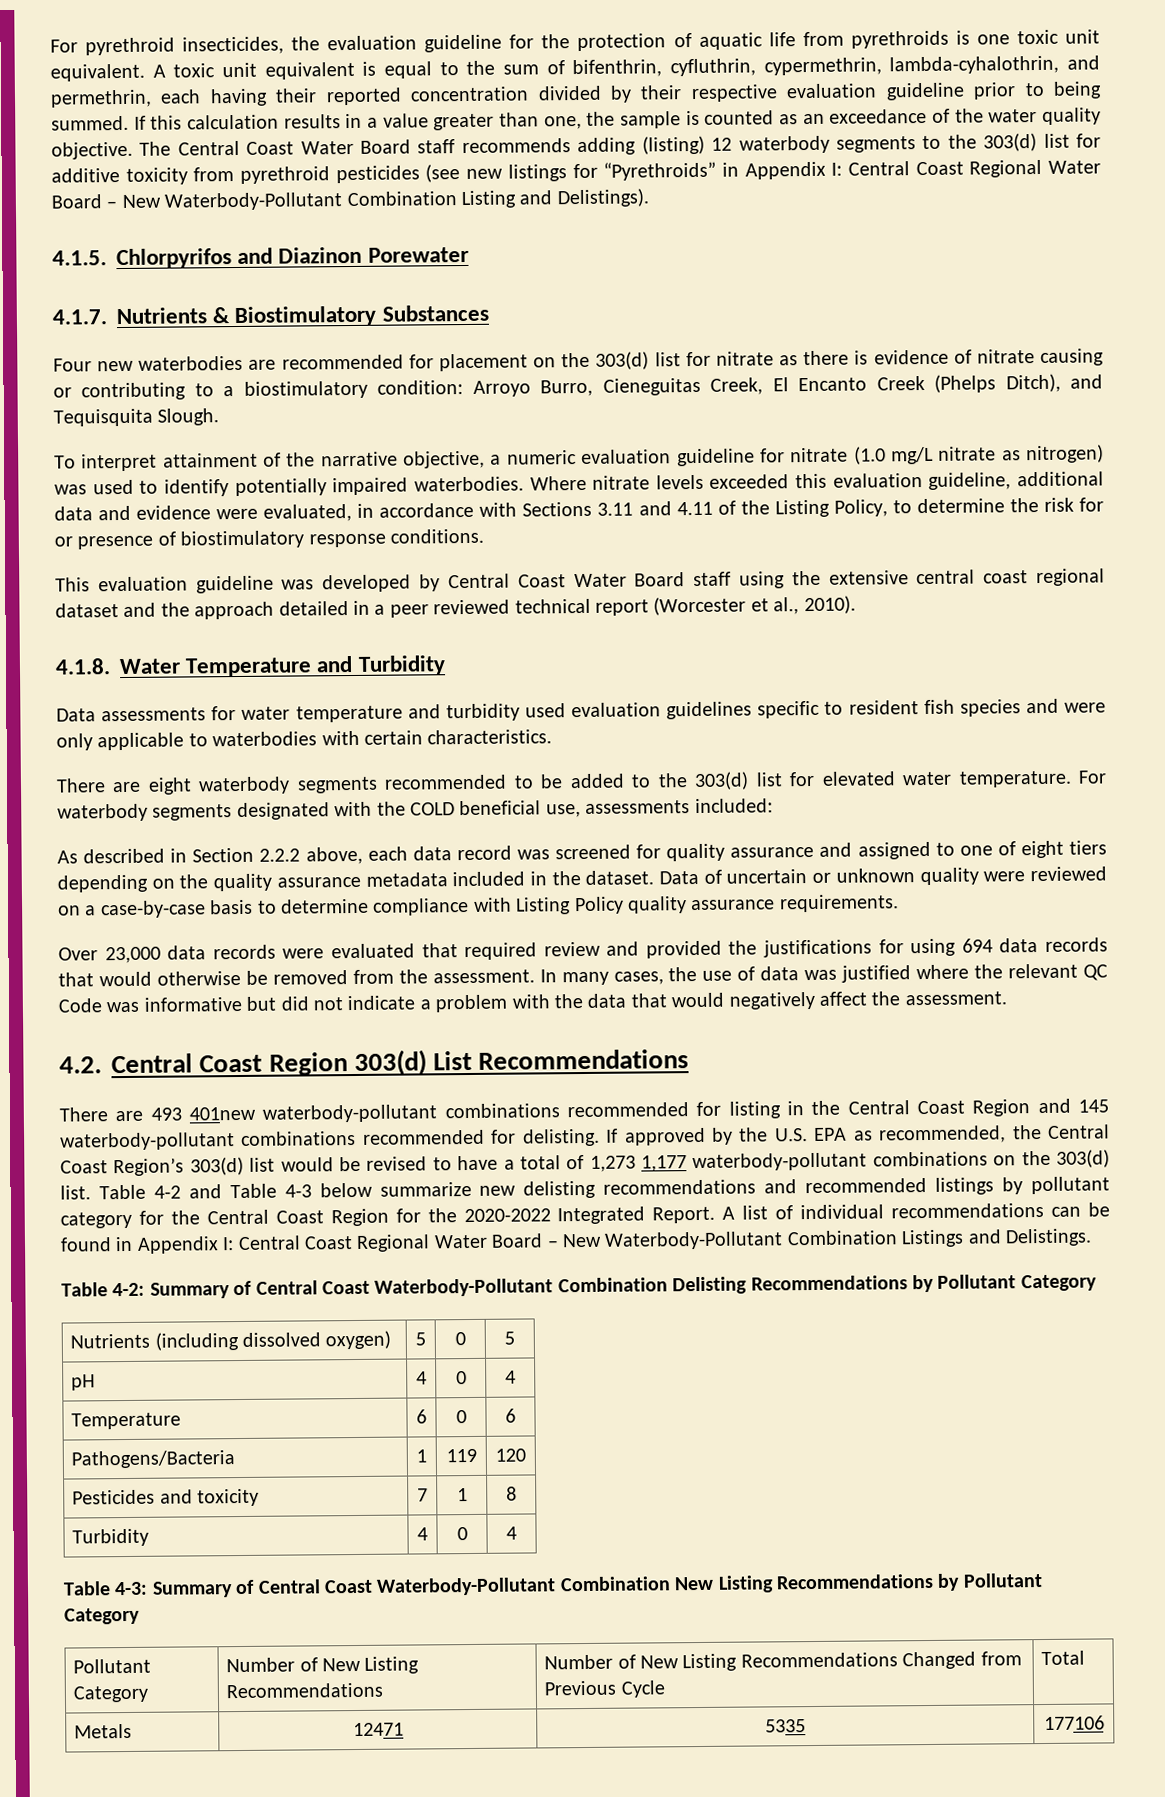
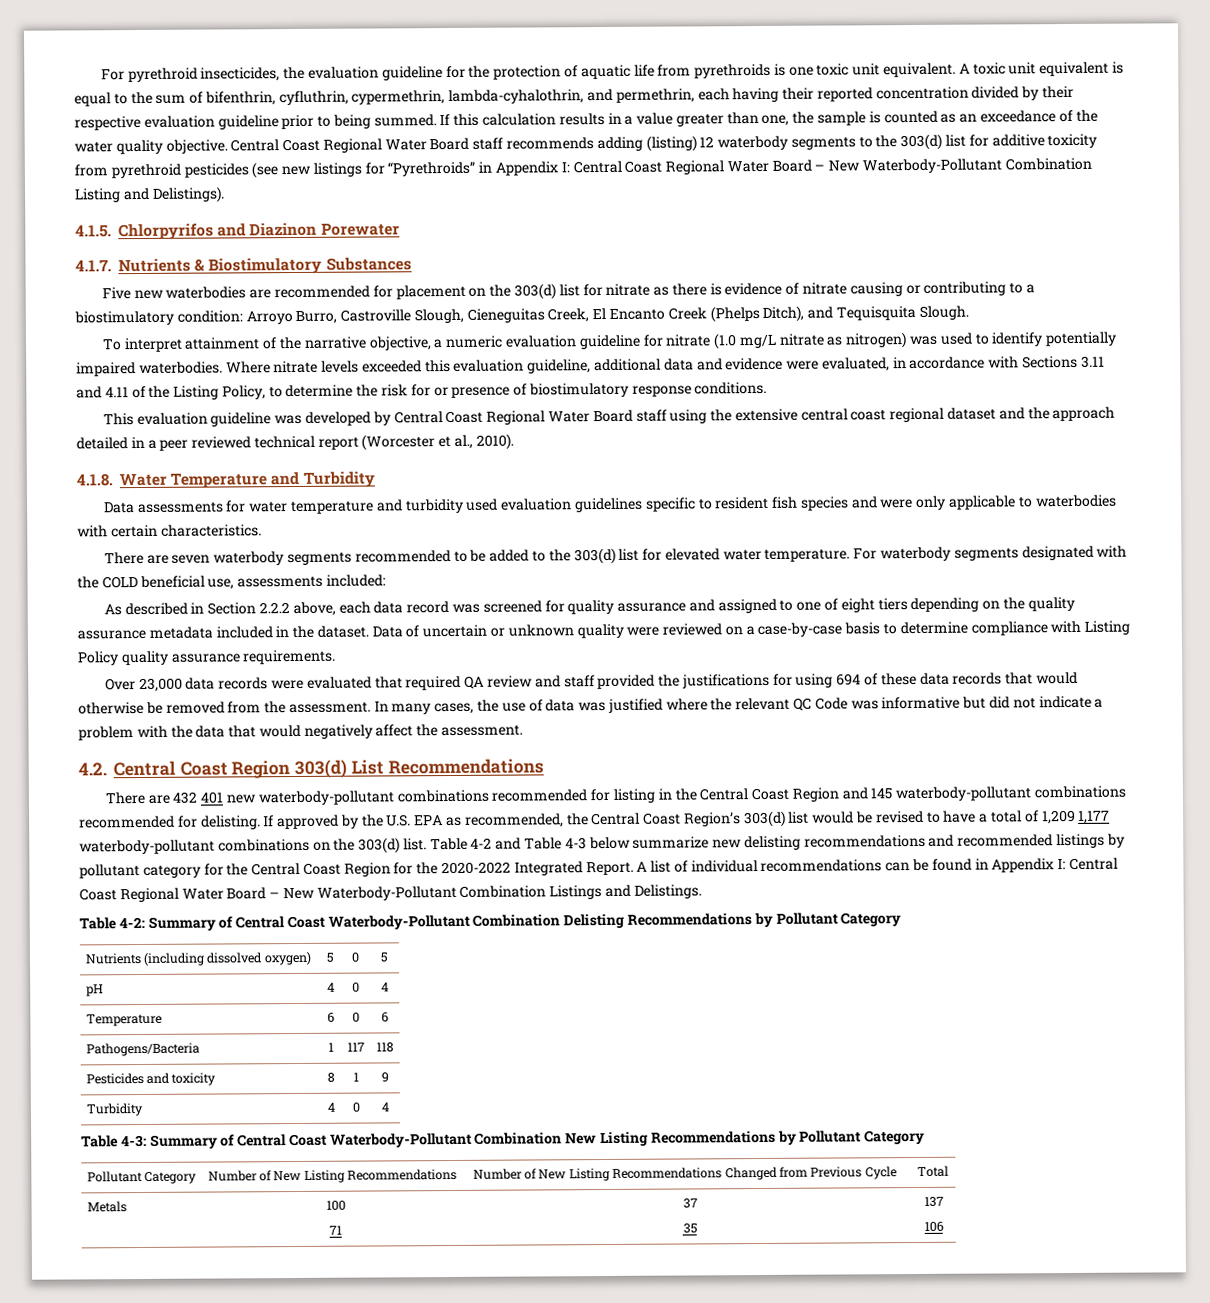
- The Central Coast Water Board staff recommends adding (listing) 12 waterbody segments to the 303(d) list for additive toxicity from pyrethroid pesticides (see new listings for “Pyrethroids” in Appendix I: Central Coast Regional Water Board – New Waterbody-Pollutant Combination Listing and Delistings).
+ Central Coast Regional Water Board staff recommends adding (listing) 12 waterbody segments to the 303(d) list for additive toxicity from pyrethroid pesticides (see new listings for “Pyrethroids” in Appendix I: Central Coast Regional Water Board – New Waterbody-Pollutant Combination Listing and Delistings).
- Four new waterbodies are recommended for placement on the 303(d) list for nitrate as there is evidence of nitrate causing or contributing to a biostimulatory condition: Arroyo Burro, Cieneguitas Creek, El Encanto Creek (Phelps Ditch), and Tequisquita Slough.
+ Five new waterbodies are recommended for placement on the 303(d) list for nitrate as there is evidence of nitrate causing or contributing to a biostimulatory condition: Arroyo Burro, Castroville Slough, Cieneguitas Creek, El Encanto Creek (Phelps Ditch), and Tequisquita Slough.
- This evaluation guideline was developed by Central Coast Water Board staff using the extensive central coast regional dataset and the approach detailed in a peer reviewed technical report (Worcester et al., 2010).
+ This evaluation guideline was developed by Central Coast Regional Water Board staff using the extensive central coast regional dataset and the approach detailed in a peer reviewed technical report (Worcester et al., 2010).
- There are eight waterbody segments recommended to be added to the 303(d) list for elevated water temperature.
+ There are seven waterbody segments recommended to be added to the 303(d) list for elevated water temperature.
- Over 23,000 data records were evaluated that required review and provided the justifications for using 694 data records that would otherwise be removed from the assessment.
+ Over 23,000 data records were evaluated that required QA review and staff provided the justifications for using 694 of these data records that would otherwise be removed from the assessment.
- There are 493 401new waterbody-pollutant combinations recommended for listing in the Central Coast Region and 145 waterbody-pollutant combinations recommended for delisting.
+ There are 432 401 new waterbody-pollutant combinations recommended for listing in the Central Coast Region and 145 waterbody-pollutant combinations recommended for delisting.
- If approved by the U.S. EPA as recommended, the Central Coast Region’s 303(d) list would be revised to have a total of 1,273 1,177 waterbody-pollutant combinations on the 303(d) list.
+ If approved by the U.S. EPA as recommended, the Central Coast Region’s 303(d) list would be revised to have a total of 1,209 1,177 waterbody-pollutant combinations on the 303(d) list.
- Pathogens/Bacteria | 1 | 119 | 120
+ Pathogens/Bacteria | 1 | 117 | 118
- Pesticides and toxicity | 7 | 1 | 8
+ Pesticides and toxicity | 8 | 1 | 9
- Metals | 12471 | 5335 | 177106
+ Metals | 100
+ 71 | 37
+ 35 | 137
+ 106

